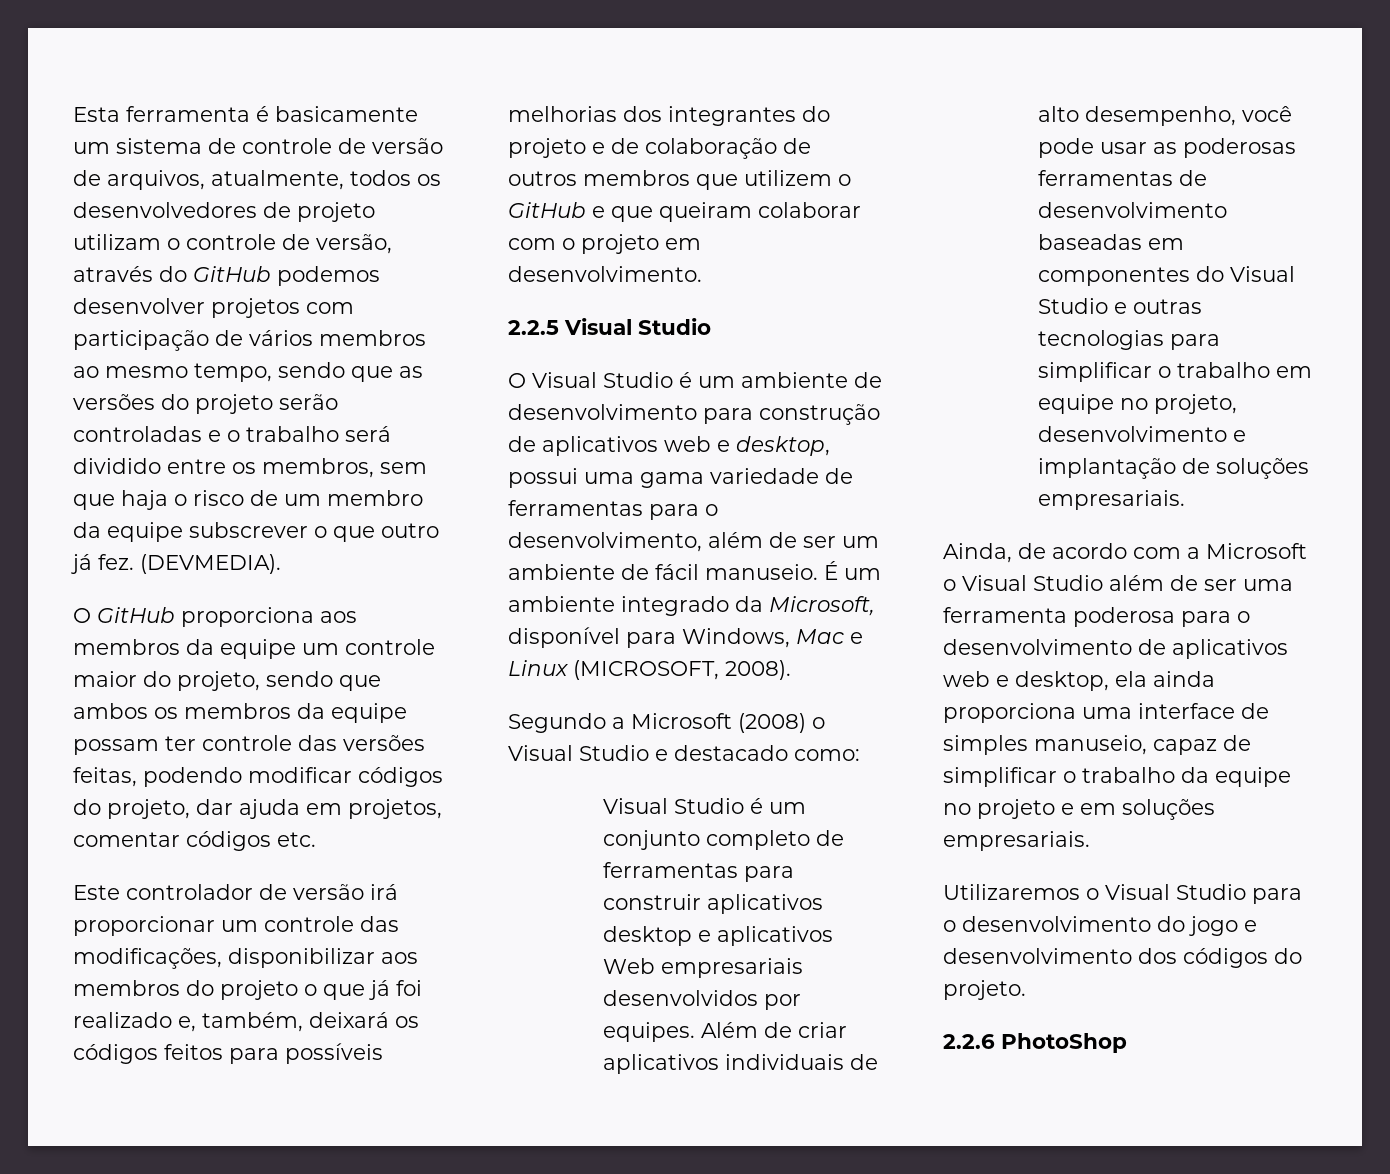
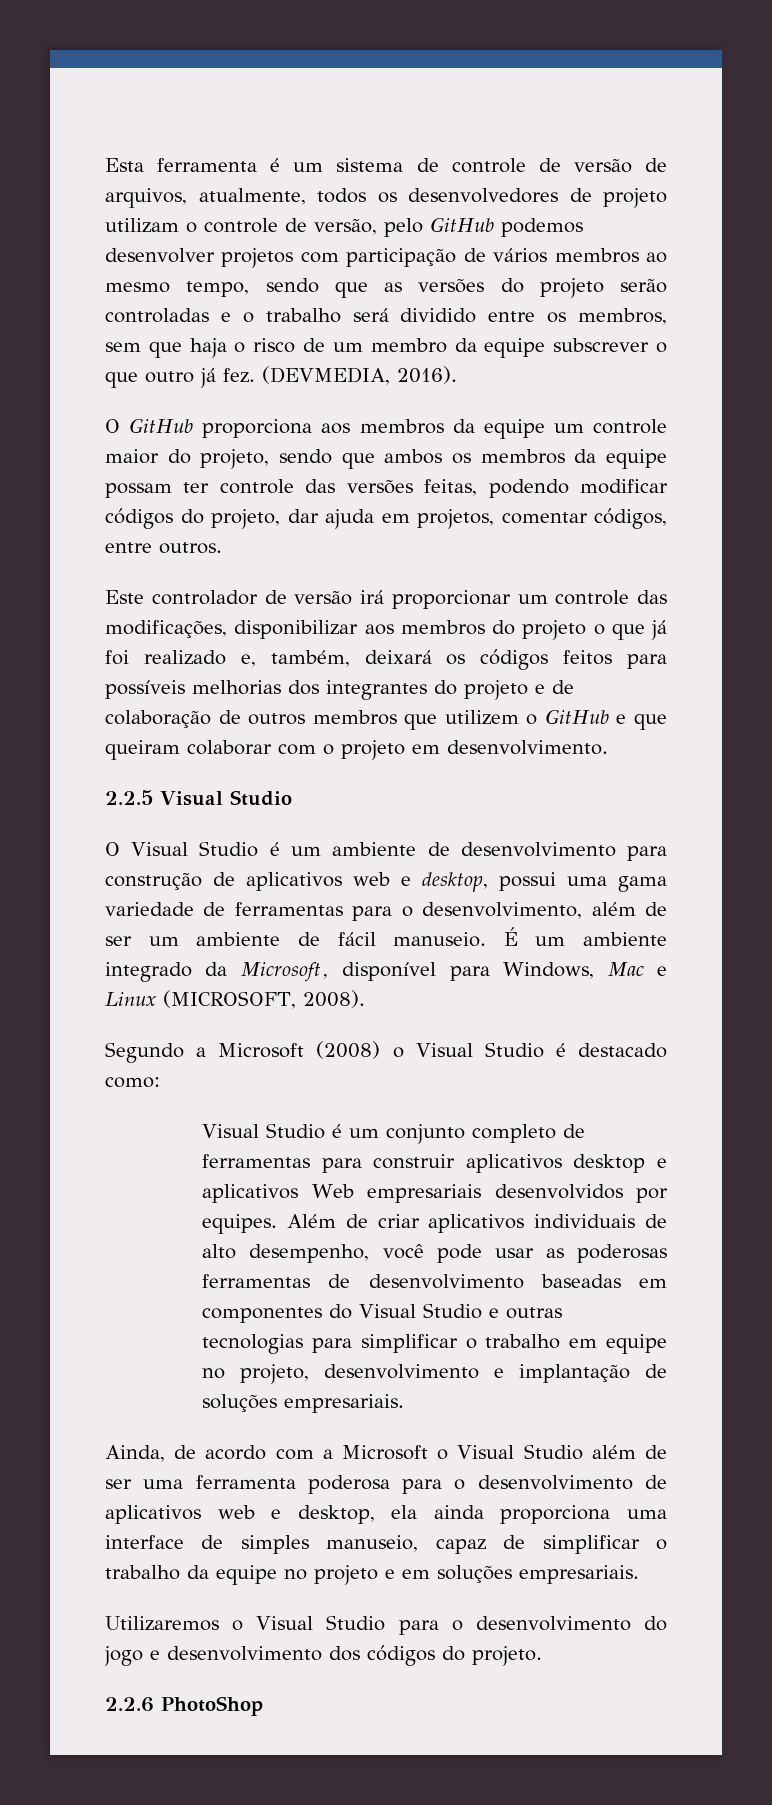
- Esta ferramenta é basicamente um sistema de controle de versão de arquivos, atualmente, todos os desenvolvedores de projeto utilizam o controle de versão, através do GitHub podemos desenvolver projetos com participação de vários membros ao mesmo tempo, sendo que as versões do projeto serão controladas e o trabalho será dividido entre os membros, sem que haja o risco de um membro da equipe subscrever o que outro já fez.
+ Esta ferramenta é um sistema de controle de versão de arquivos, atualmente, todos os desenvolvedores de projeto utilizam o controle de versão, pelo GitHub podemos desenvolver projetos com participação de vários membros ao mesmo tempo, sendo que as versões do projeto serão controladas e o trabalho será dividido entre os membros, sem que haja o risco de um membro da equipe subscrever o que outro já fez.
- (DEVMEDIA).
+ (DEVMEDIA, 2016).
- O GitHub proporciona aos membros da equipe um controle maior do projeto, sendo que ambos os membros da equipe possam ter controle das versões feitas, podendo modificar códigos do projeto, dar ajuda em projetos, comentar códigos etc.
+ O GitHub proporciona aos membros da equipe um controle maior do projeto, sendo que ambos os membros da equipe possam ter controle das versões feitas, podendo modificar códigos do projeto, dar ajuda em projetos, comentar códigos, entre outros.
- Segundo a Microsoft (2008) o Visual Studio e destacado como:
+ Segundo a Microsoft (2008) o Visual Studio é destacado como:

